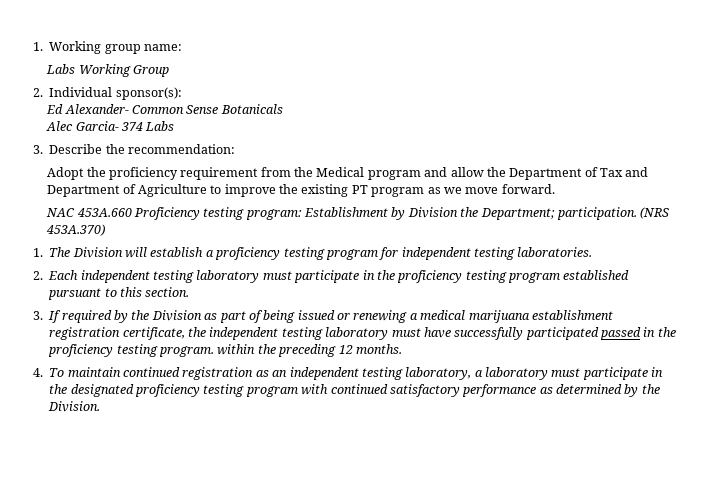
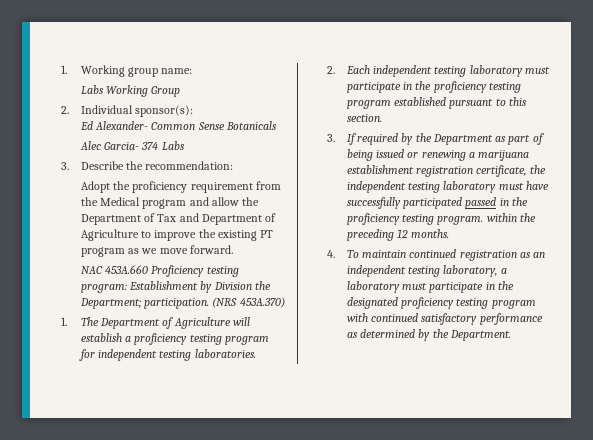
- 1. The Division will establish a proficiency testing program for independent testing laboratories.
+ 1. The Department of Agriculture will establish a proficiency testing program for independent testing laboratories.
- 3. If required by the Division as part of being issued or renewing a medical marijuana establishment registration certificate, the independent testing laboratory must have successfully participated passed in the proficiency testing program. within the preceding 12 months.
+ 3. If required by the Department as part of being issued or renewing a marijuana establishment registration certificate, the independent testing laboratory must have successfully participated passed in the proficiency testing program. within the preceding 12 months.
- 4. To maintain continued registration as an independent testing laboratory, a laboratory must participate in the designated proficiency testing program with continued satisfactory performance as determined by the Division.
+ 4. To maintain continued registration as an independent testing laboratory, a laboratory must participate in the designated proficiency testing program with continued satisfactory performance as determined by the Department.

